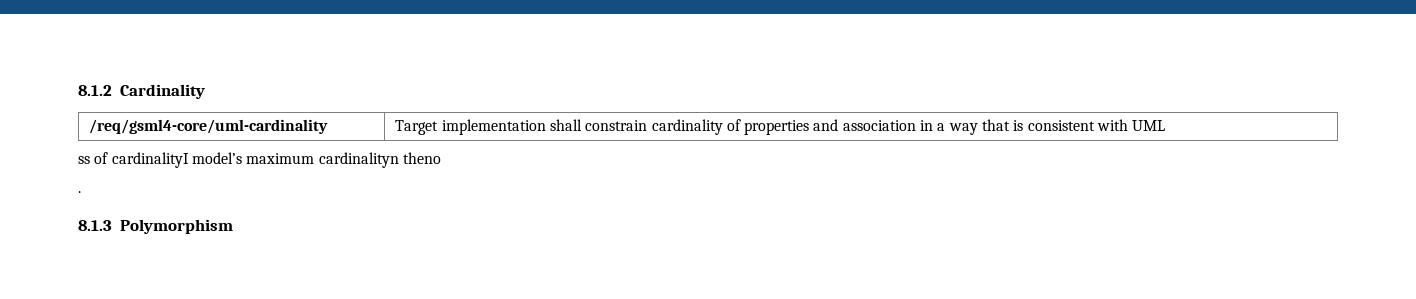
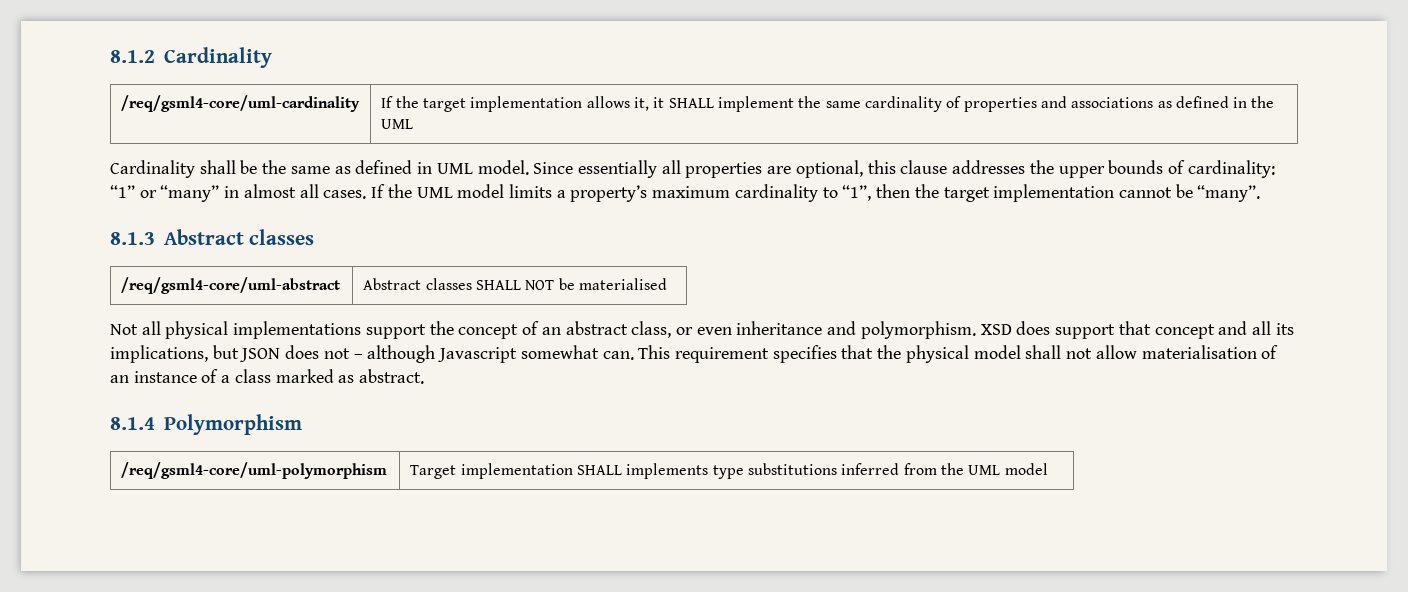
- /req/gsml4-core/uml-cardinality | Target implementation shall constrain cardinality of properties and association in a way that is consistent with UML
- ss of cardinalityI model’s maximum cardinalityn theno
- .
- 8.1.3 Polymorphism
+ /req/gsml4-core/uml-cardinality | If the target implementation allows it, it SHALL implement the same cardinality of properties and associations as defined in the UML
+ Cardinality shall be the same as defined in UML model. Since essentially all properties are optional, this clause addresses the upper bounds of cardinality: “1” or “many” in almost all cases. If the UML model limits a property’s maximum cardinality to “1”, then the target implementation cannot be “many”.
+ 8.1.3 Abstract classes
+ /req/gsml4-core/uml-abstract | Abstract classes SHALL NOT be materialised
+ Not all physical implementations support the concept of an abstract class, or even inheritance and polymorphism. XSD does support that concept and all its implications, but JSON does not – although Javascript somewhat can. This requirement specifies that the physical model shall not allow materialisation of an instance of a class marked as abstract.
+ 8.1.4 Polymorphism
+ /req/gsml4-core/uml-polymorphism | Target implementation SHALL implements type substitutions inferred from the UML model

